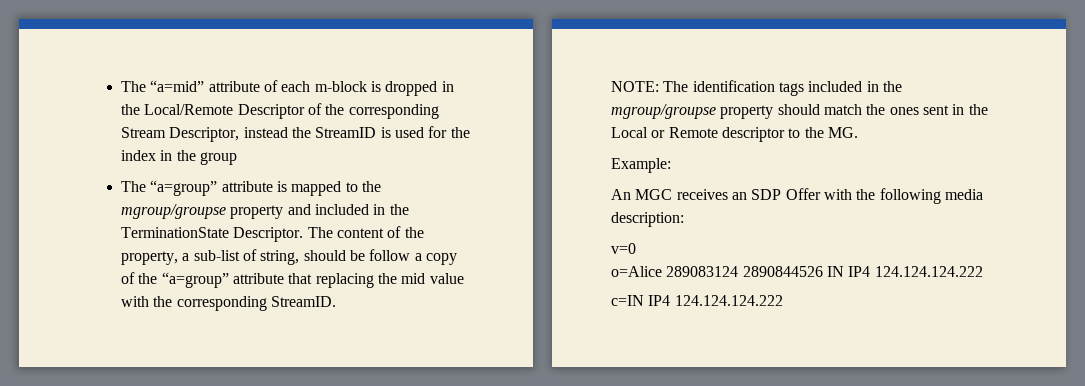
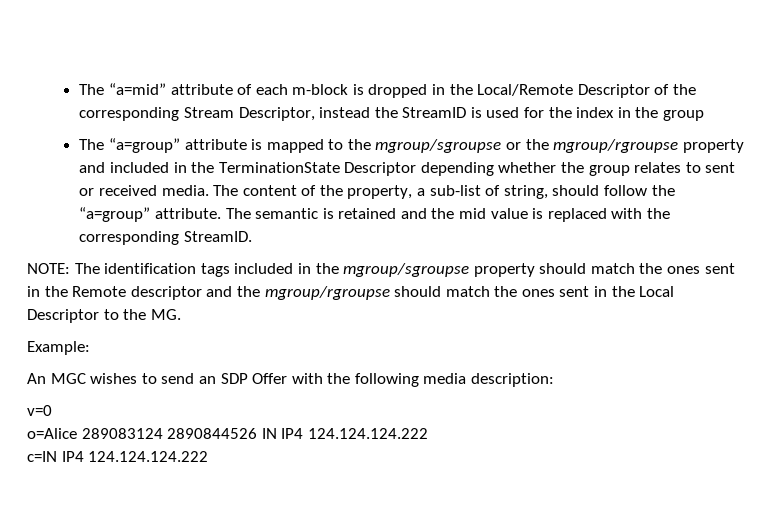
- The “a=group” attribute is mapped to the mgroup/groupse property and included in the TerminationState Descriptor.
+ The “a=group” attribute is mapped to the mgroup/sgroupse or the mgroup/rgroupse property and included in the TerminationState Descriptor depending whether the group relates to sent or received media.
- The content of the property, a sub-list of string, should be follow a copy of the “a=group” attribute that replacing the mid value with the corresponding StreamID.
+ The content of the property, a sub-list of string, should follow the “a=group” attribute. The semantic is retained and the mid value is replaced with the corresponding StreamID.
- NOTE: The identification tags included in the mgroup/groupse property should match the ones sent in the Local or Remote descriptor to the MG.
+ NOTE: The identification tags included in the mgroup/sgroupse property should match the ones sent in the Remote descriptor and the mgroup/rgroupse should match the ones sent in the Local Descriptor to the MG.
- An MGC receives an SDP Offer with the following media description:
+ An MGC wishes to send an SDP Offer with the following media description:

